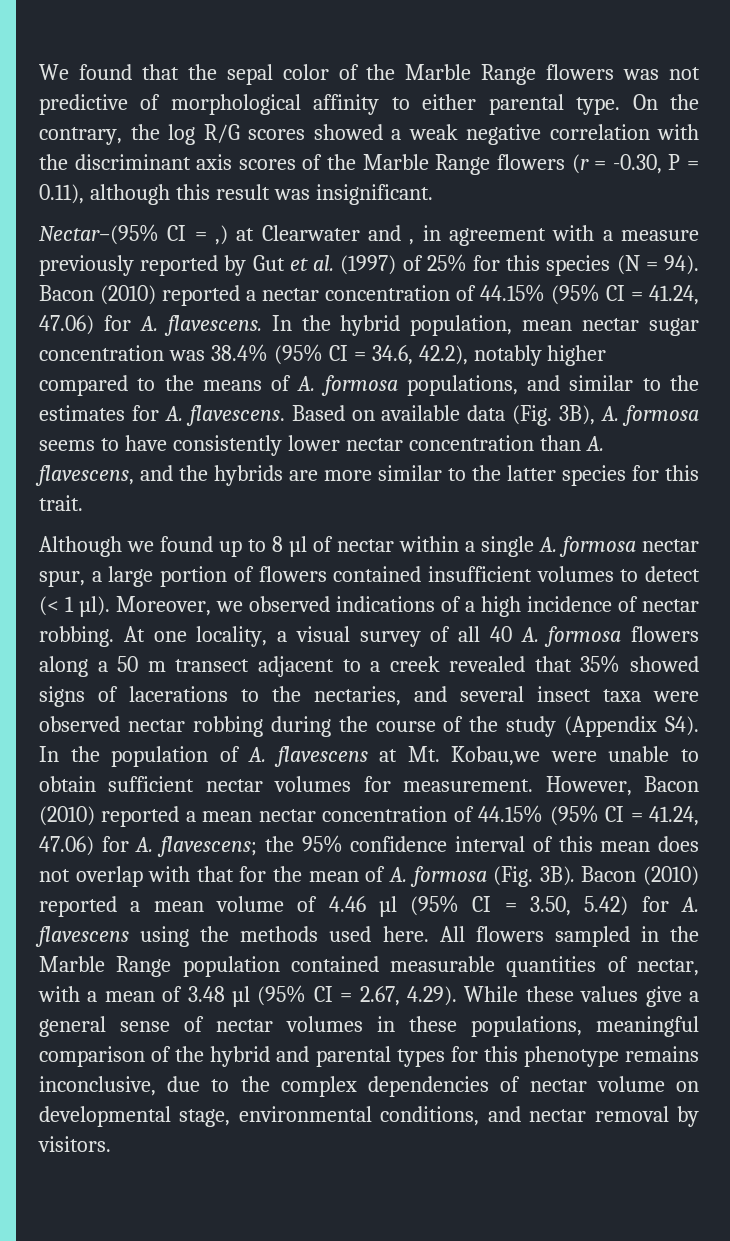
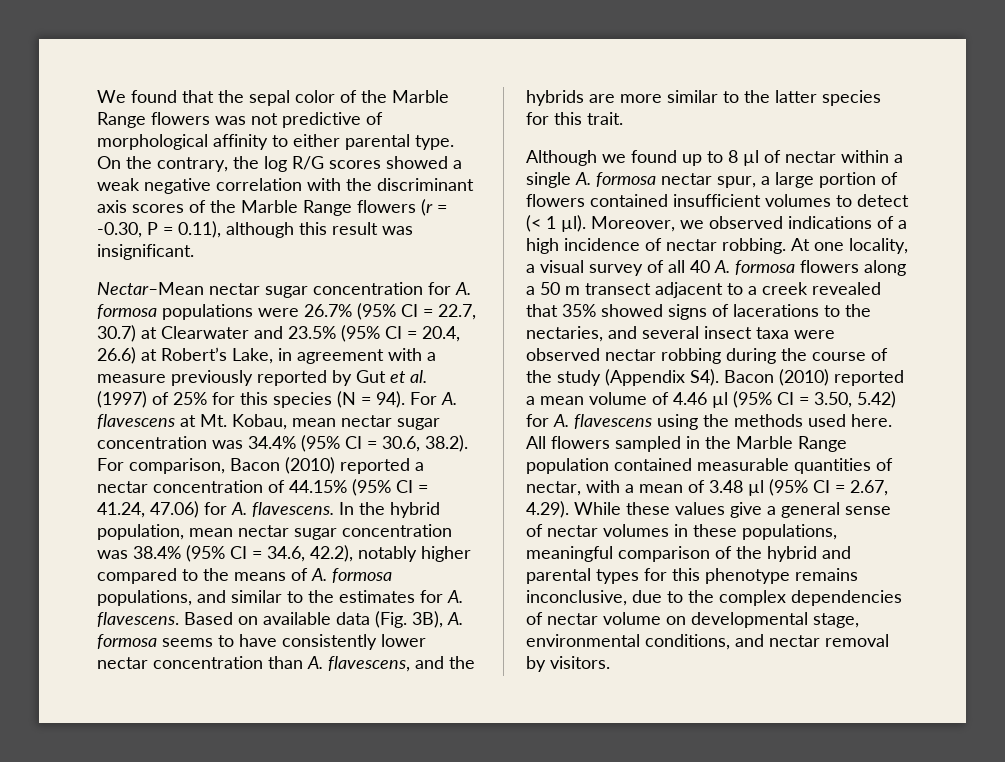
- Nectar–(95% CI = ,) at Clearwater and , in agreement with a measure previously reported by Gut et al. (1997) of 25% for this species (N = 94).
+ Nectar–Mean nectar sugar concentration for A. formosa populations were 26.7% (95% CI = 22.7, 30.7) at Clearwater and 23.5% (95% CI = 20.4, 26.6) at Robert’s Lake, in agreement with a measure previously reported by Gut et al. (1997) of 25% for this species (N = 94).
- Bacon (2010) reported a nectar concentration of 44.15% (95% CI = 41.24, 47.06) for A. flavescens.
+ For A. flavescens at Mt. Kobau, mean nectar sugar concentration was 34.4% (95% CI = 30.6, 38.2). For comparison, Bacon (2010) reported a nectar concentration of 44.15% (95% CI = 41.24, 47.06) for A. flavescens.
- At one locality, a visual survey of all 40 A. formosa flowers along a 50 m transect adjacent to a creek revealed that 35% showed signs of lacerations to the nectaries, and several insect taxa were observed nectar robbing during the course of the study (Appendix S4). In the population of A. flavescens at Mt. Kobau,we were unable to obtain sufficient nectar volumes for measurement. However, Bacon (2010) reported a mean nectar concentration of 44.15% (95% CI = 41.24, 47.06) for A. flavescens; the 95% confidence interval of this mean does not overlap with that for the mean of A. formosa (Fig. 3B). Bacon (2010) reported a mean volume of 4.46 µl (95% CI = 3.50, 5.42) for A. flavescens using the methods used here.
+ At one locality, a visual survey of all 40 A. formosa flowers along a 50 m transect adjacent to a creek revealed that 35% showed signs of lacerations to the nectaries, and several insect taxa were observed nectar robbing during the course of the study (Appendix S4). Bacon (2010) reported a mean volume of 4.46 µl (95% CI = 3.50, 5.42) for A. flavescens using the methods used here.

